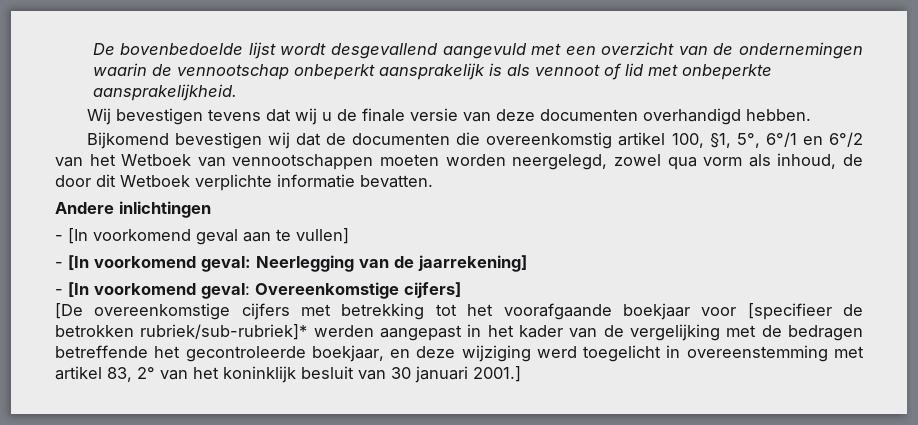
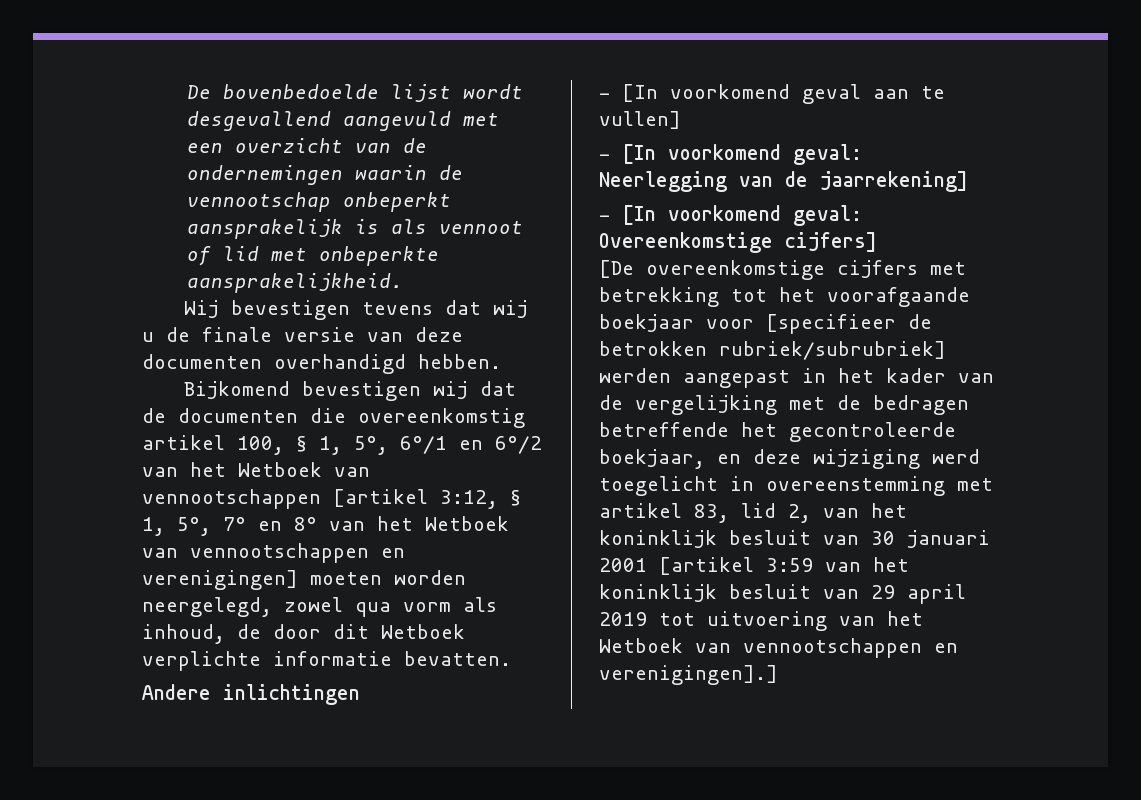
- Bijkomend bevestigen wij dat de documenten die overeenkomstig artikel 100, §1, 5°, 6°/1 en 6°/2 van het Wetboek van vennootschappen moeten worden neergelegd, zowel qua vorm als inhoud, de door dit Wetboek verplichte informatie bevatten.
+ Bijkomend bevestigen wij dat de documenten die overeenkomstig artikel 100, § 1, 5°, 6°/1 en 6°/2 van het Wetboek van vennootschappen [artikel 3:12, § 1, 5°, 7° en 8° van het Wetboek van vennootschappen en verenigingen] moeten worden neergelegd, zowel qua vorm als inhoud, de door dit Wetboek verplichte informatie bevatten.
- [De overeenkomstige cijfers met betrekking tot het voorafgaande boekjaar voor [specifieer de betrokken rubriek/sub-rubriek]* werden aangepast in het kader van de vergelijking met de bedragen betreffende het gecontroleerde boekjaar, en deze wijziging werd toegelicht in overeenstemming met artikel 83, 2° van het koninklijk besluit van 30 januari 2001.]
+ [De overeenkomstige cijfers met betrekking tot het voorafgaande boekjaar voor [specifieer de betrokken rubriek/subrubriek] werden aangepast in het kader van de vergelijking met de bedragen betreffende het gecontroleerde boekjaar, en deze wijziging werd toegelicht in overeenstemming met artikel 83, lid 2, van het koninklijk besluit van 30 januari 2001 [artikel 3:59 van het koninklijk besluit van 29 april 2019 tot uitvoering van het Wetboek van vennootschappen en verenigingen].]

